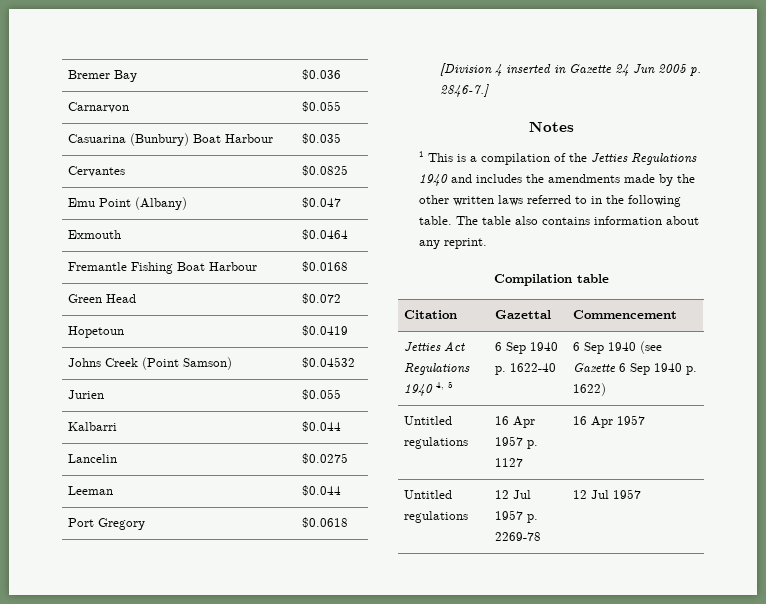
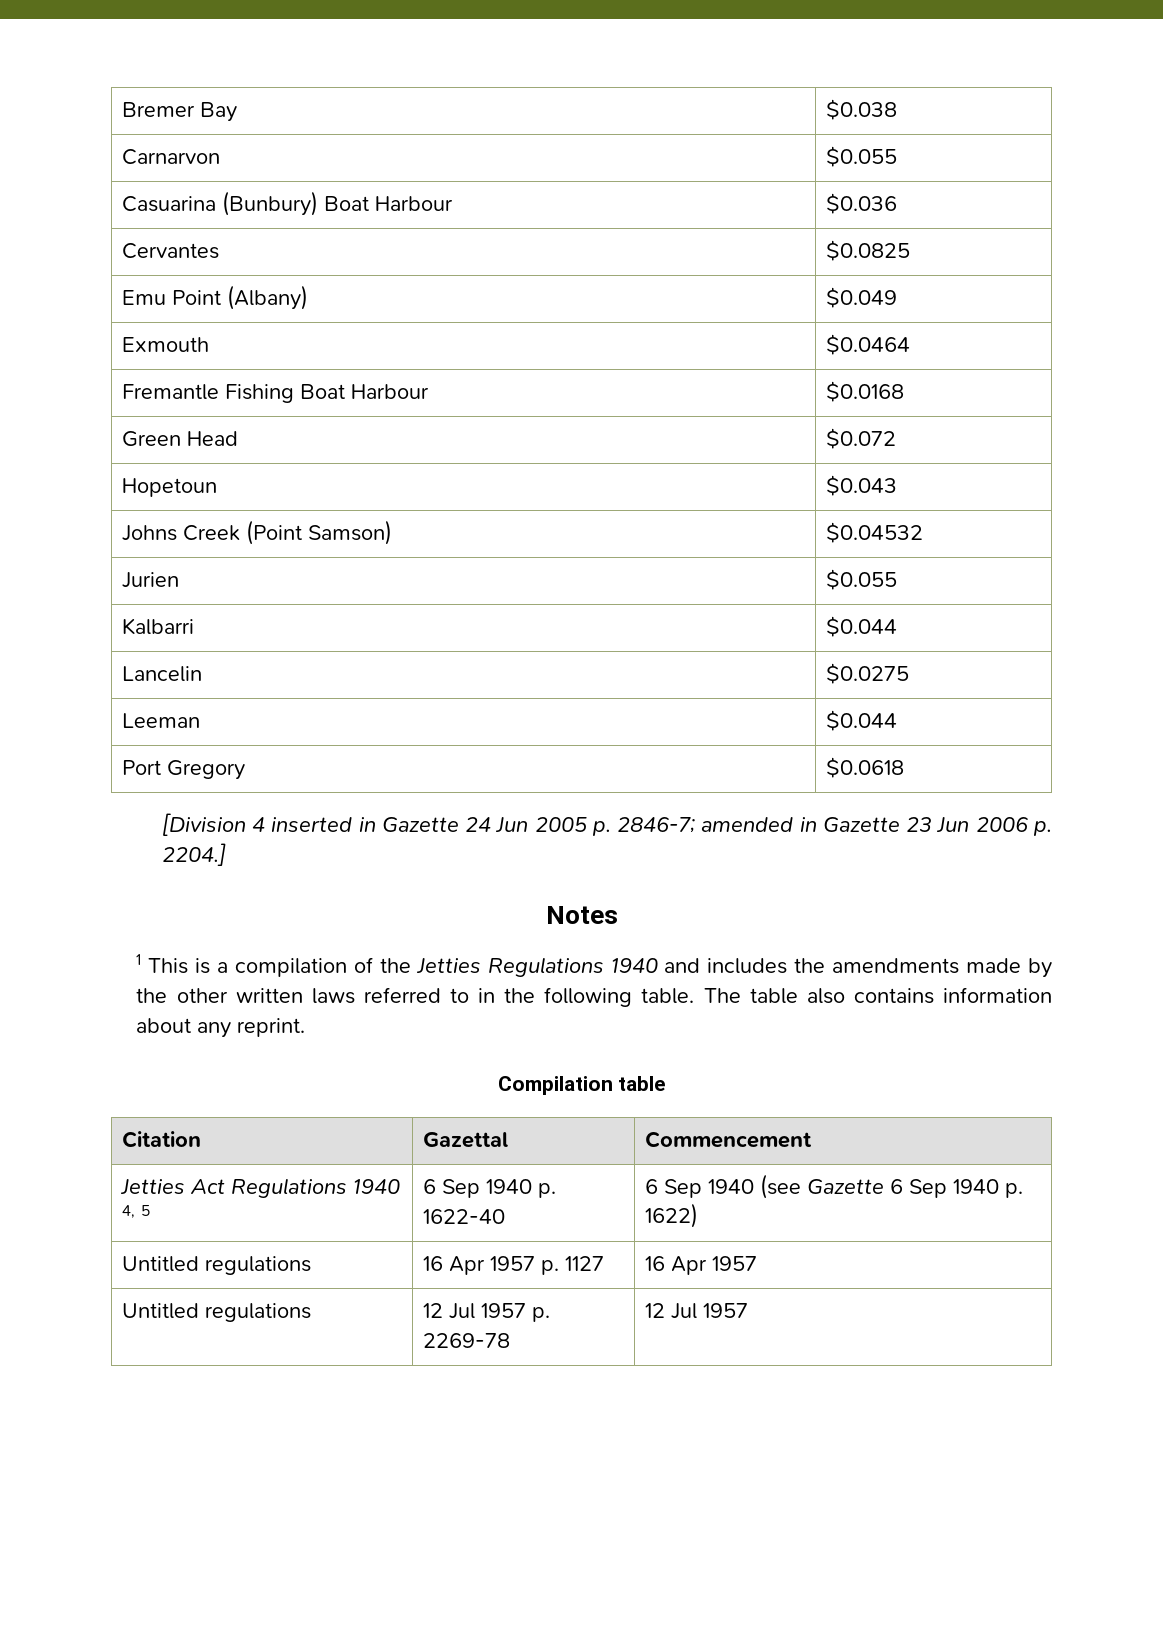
- Bremer Bay | $0.036
+ Bremer Bay | $0.038
- Casuarina (Bunbury) Boat Harbour | $0.035
+ Casuarina (Bunbury) Boat Harbour | $0.036
- Emu Point (Albany) | $0.047
+ Emu Point (Albany) | $0.049
- Hopetoun | $0.0419
+ Hopetoun | $0.043
- [Division 4 inserted in Gazette 24 Jun 2005 p. 2846-7.]
+ [Division 4 inserted in Gazette 24 Jun 2005 p. 2846-7; amended in Gazette 23 Jun 2006 p. 2204.]

